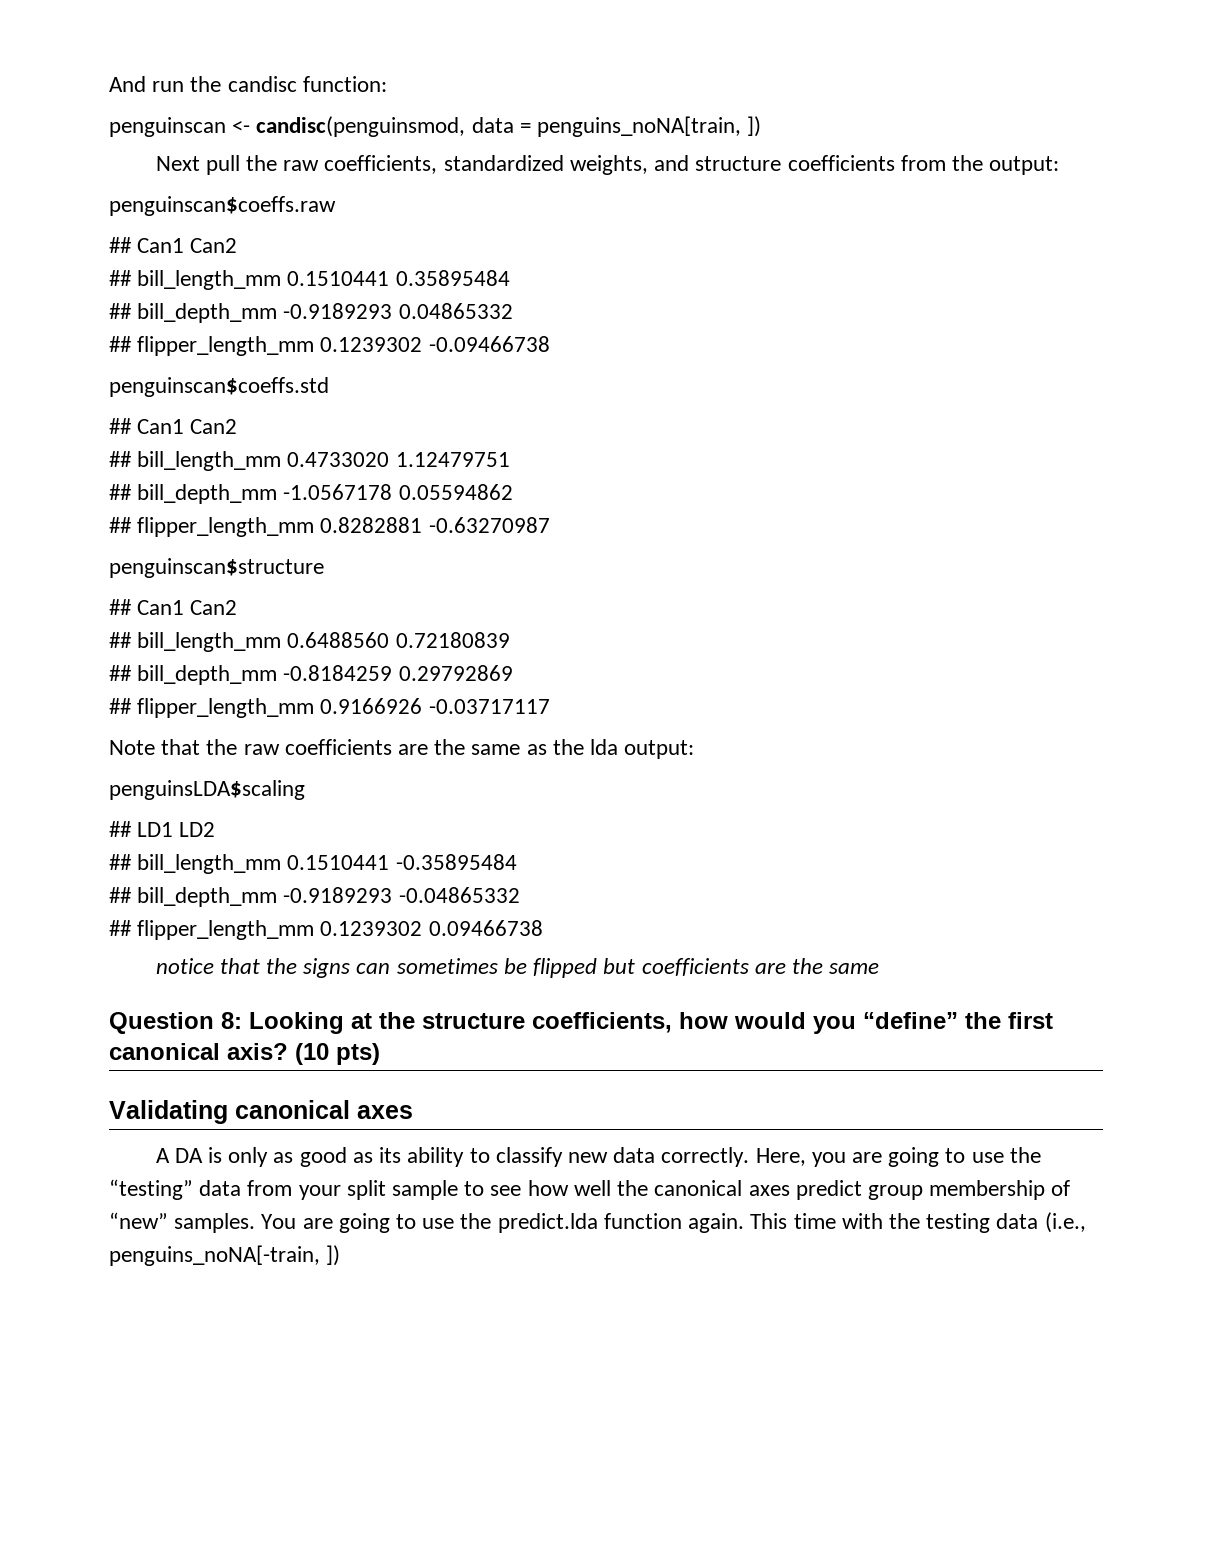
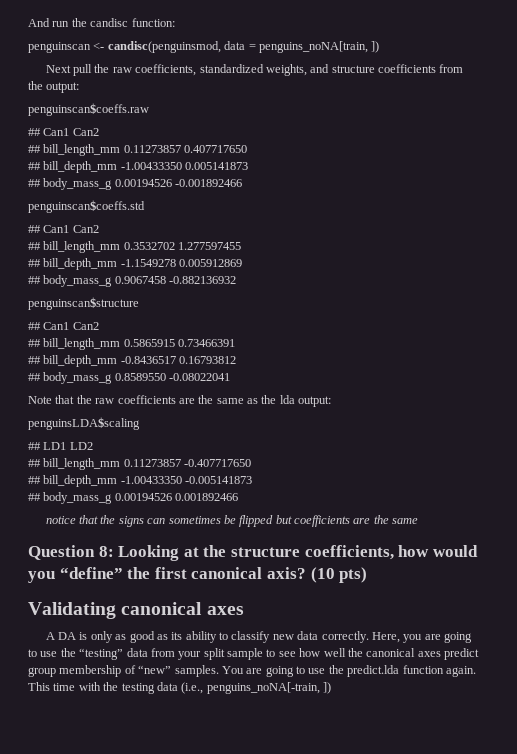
- ## bill_length_mm 0.1510441 0.35895484
- ## bill_depth_mm -0.9189293 0.04865332
- ## flipper_length_mm 0.1239302 -0.09466738
+ ## bill_length_mm 0.11273857 0.407717650
+ ## bill_depth_mm -1.00433350 0.005141873
+ ## body_mass_g 0.00194526 -0.001892466
- ## bill_length_mm 0.4733020 1.12479751
- ## bill_depth_mm -1.0567178 0.05594862
- ## flipper_length_mm 0.8282881 -0.63270987
+ ## bill_length_mm 0.3532702 1.277597455
+ ## bill_depth_mm -1.1549278 0.005912869
+ ## body_mass_g 0.9067458 -0.882136932
- ## bill_length_mm 0.6488560 0.72180839
- ## bill_depth_mm -0.8184259 0.29792869
- ## flipper_length_mm 0.9166926 -0.03717117
+ ## bill_length_mm 0.5865915 0.73466391
+ ## bill_depth_mm -0.8436517 0.16793812
+ ## body_mass_g 0.8589550 -0.08022041
- ## bill_length_mm 0.1510441 -0.35895484
- ## bill_depth_mm -0.9189293 -0.04865332
- ## flipper_length_mm 0.1239302 0.09466738
+ ## bill_length_mm 0.11273857 -0.407717650
+ ## bill_depth_mm -1.00433350 -0.005141873
+ ## body_mass_g 0.00194526 0.001892466

